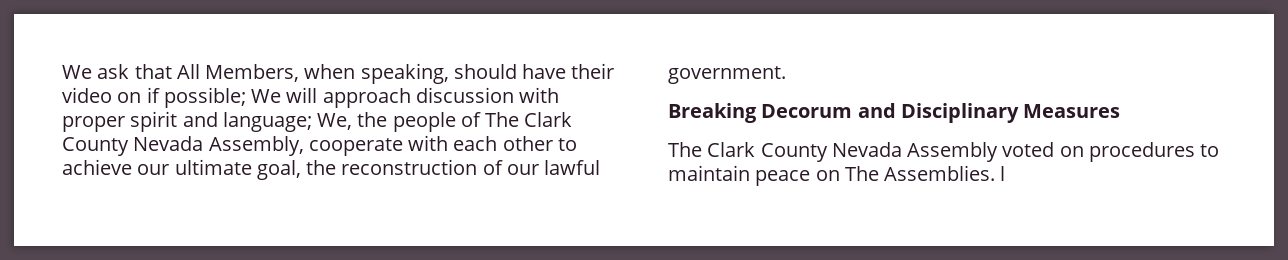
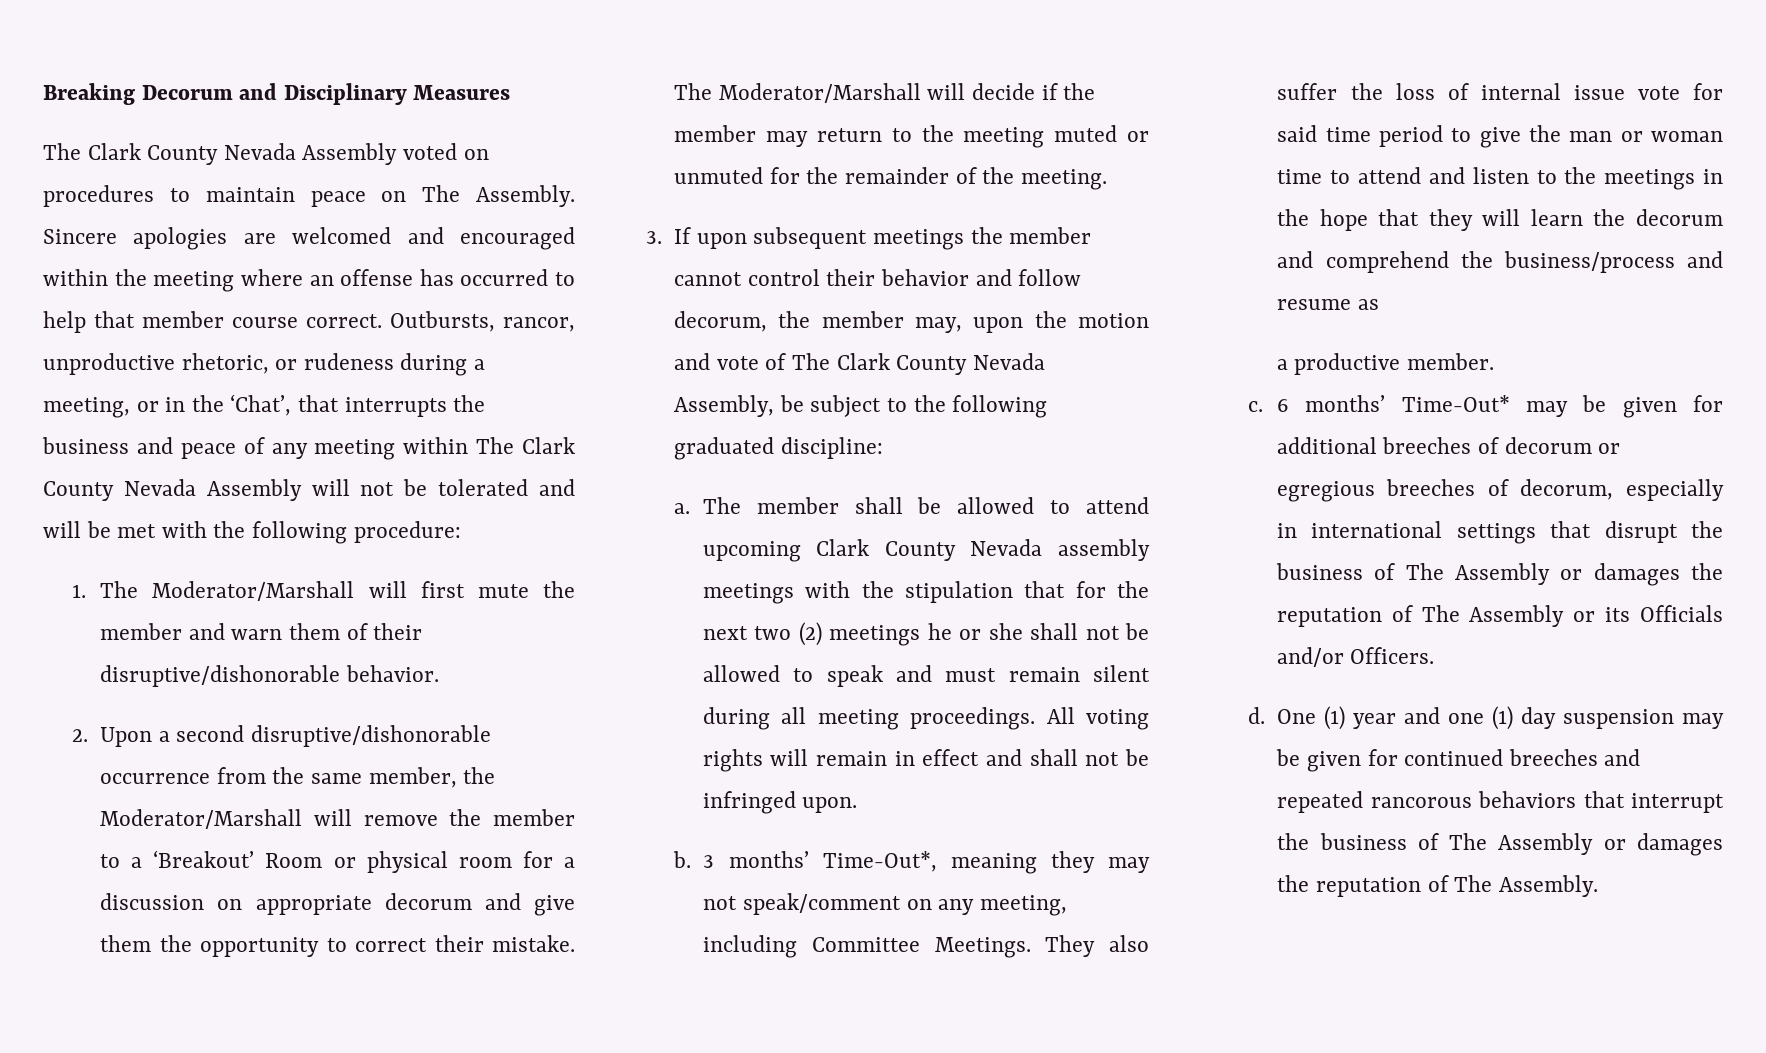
- We ask that All Members, when speaking, should have their video on if possible; We will approach discussion with proper spirit and language; We, the people of The Clark County Nevada Assembly, cooperate with each other to achieve our ultimate goal, the reconstruction of our lawful government.
- The Clark County Nevada Assembly voted on procedures to maintain peace on The Assemblies. l
+ The Clark County Nevada Assembly voted on procedures to maintain peace on The Assembly. Sincere apologies are welcomed and encouraged within the meeting where an offense has occurred to help that member course correct. Outbursts, rancor, unproductive rhetoric, or rudeness during a meeting, or in the ‘Chat’, that interrupts the business and peace of any meeting within The Clark County Nevada Assembly will not be tolerated and will be met with the following procedure:
+ 1. The Moderator/Marshall will first mute the member and warn them of their disruptive/dishonorable behavior.
+ 2. Upon a second disruptive/dishonorable occurrence from the same member, the Moderator/Marshall will remove the member to a ‘Breakout’ Room or physical room for a discussion on appropriate decorum and give them the opportunity to correct their mistake. The Moderator/Marshall will decide if the member may return to the meeting muted or unmuted for the remainder of the meeting.
+ 3. If upon subsequent meetings the member cannot control their behavior and follow decorum, the member may, upon the motion and vote of The Clark County Nevada Assembly, be subject to the following graduated discipline:
+ a. The member shall be allowed to attend upcoming Clark County Nevada assembly meetings with the stipulation that for the next two (2) meetings he or she shall not be allowed to speak and must remain silent during all meeting proceedings. All voting rights will remain in effect and shall not be infringed upon.
+ b. 3 months’ Time-Out*, meaning they may not speak/comment on any meeting, including Committee Meetings. They also suffer the loss of internal issue vote for said time period to give the man or woman time to attend and listen to the meetings in the hope that they will learn the decorum and comprehend the business/process and resume as
+ a productive member.
+ c. 6 months’ Time-Out* may be given for additional breeches of decorum or egregious breeches of decorum, especially in international settings that disrupt the business of The Assembly or damages the reputation of The Assembly or its Officials and/or Officers.
+ d. One (1) year and one (1) day suspension may be given for continued breeches and repeated rancorous behaviors that interrupt the business of The Assembly or damages the reputation of The Assembly.

